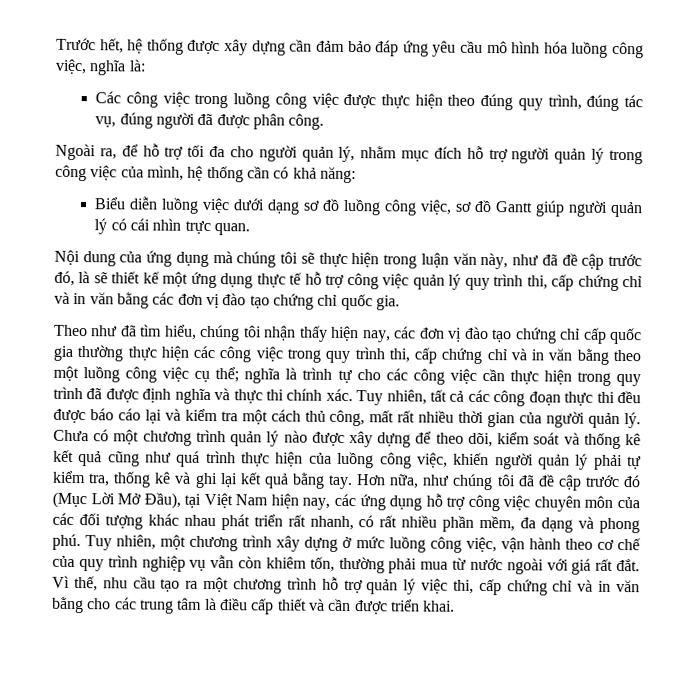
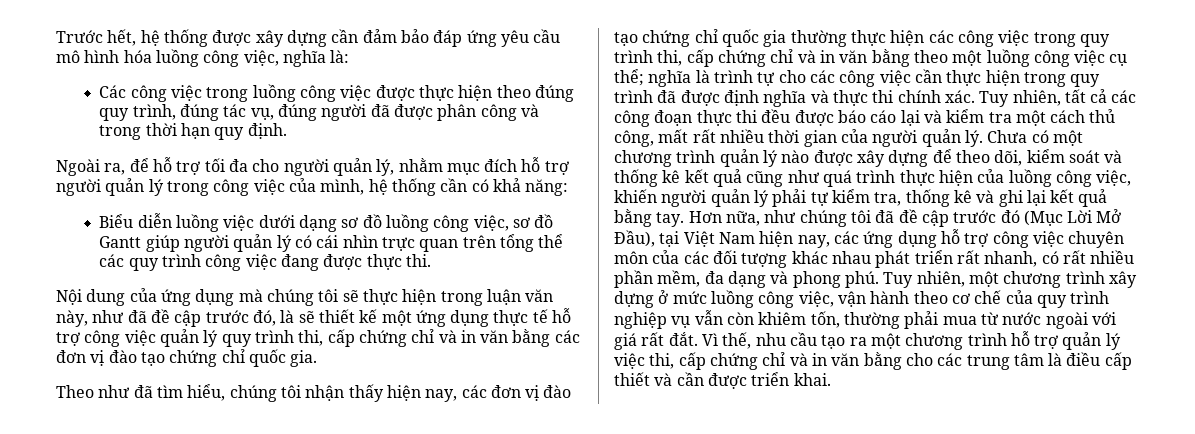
- Các công việc trong luồng công việc được thực hiện theo đúng quy trình, đúng tác vụ, đúng người đã được phân công.
+ Các công việc trong luồng công việc được thực hiện theo đúng quy trình, đúng tác vụ, đúng người đã được phân công và trong thời hạn quy định.
- Biểu diễn luồng việc dưới dạng sơ đồ luồng công việc, sơ đồ Gantt giúp người quản lý có cái nhìn trực quan.
+ Biểu diễn luồng việc dưới dạng sơ đồ luồng công việc, sơ đồ Gantt giúp người quản lý có cái nhìn trực quan trên tổng thể các quy trình công việc đang được thực thi.
- Theo như đã tìm hiểu, chúng tôi nhận thấy hiện nay, các đơn vị đào tạo chứng chỉ cấp quốc gia thường thực hiện các công việc trong quy trình thi, cấp chứng chỉ và in văn bằng theo một luồng công việc cụ thể;
+ Theo như đã tìm hiểu, chúng tôi nhận thấy hiện nay, các đơn vị đào tạo chứng chỉ quốc gia thường thực hiện các công việc trong quy trình thi, cấp chứng chỉ và in văn bằng theo một luồng công việc cụ thể;

